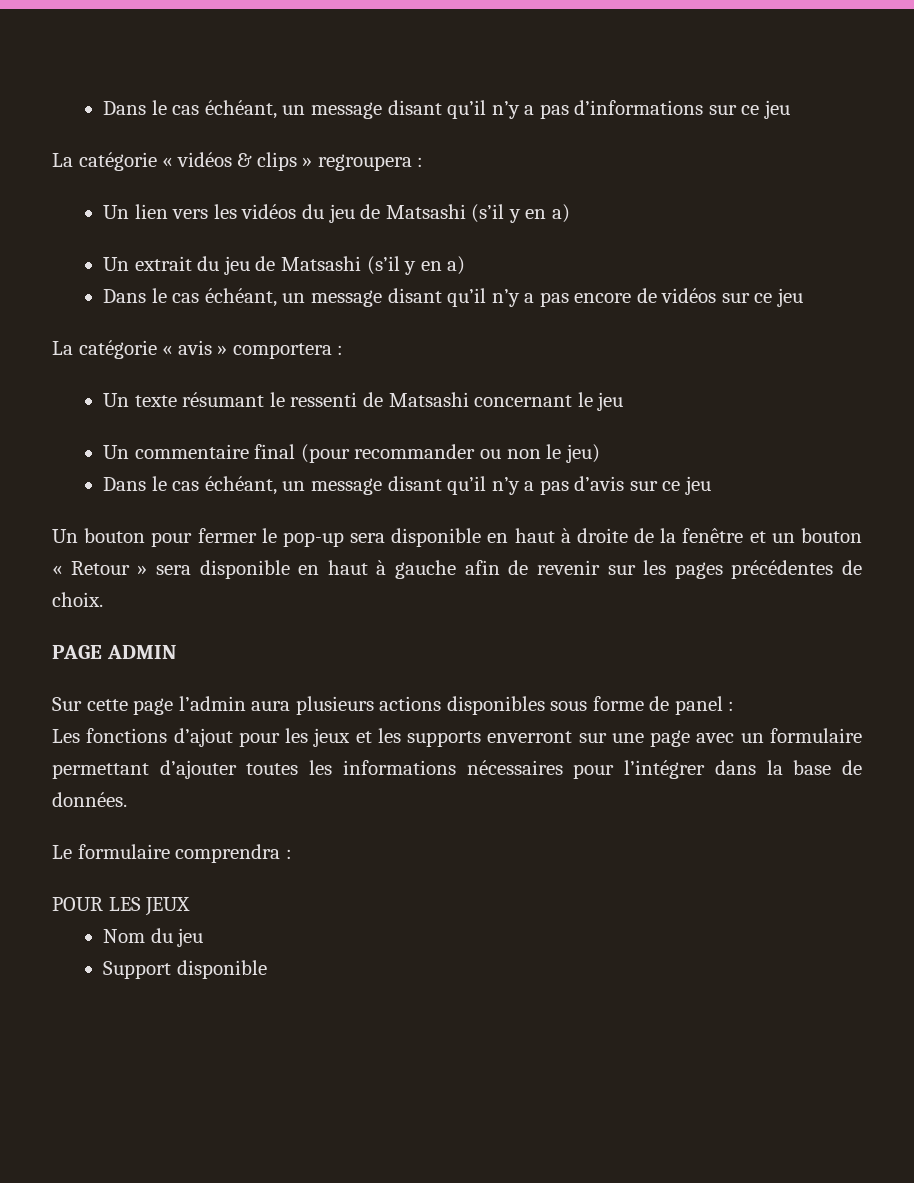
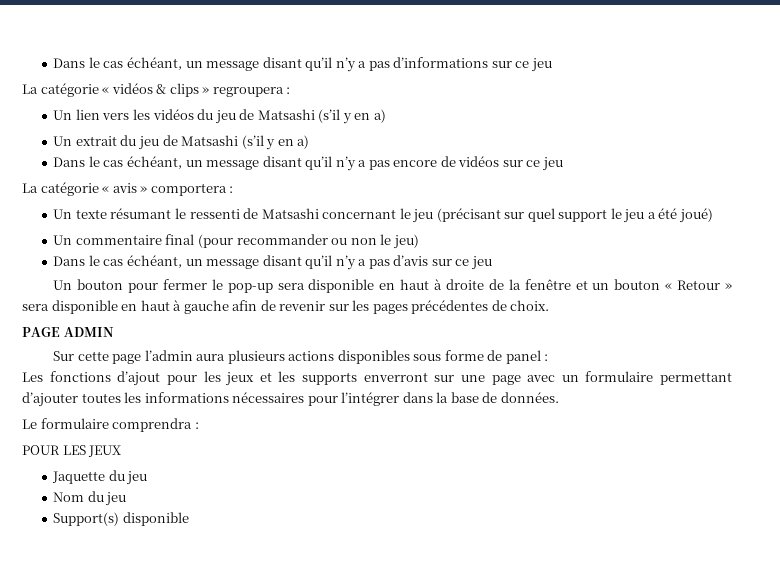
- Un texte résumant le ressenti de Matsashi concernant le jeu
+ Un texte résumant le ressenti de Matsashi concernant le jeu (précisant sur quel support le jeu a été joué)
+ Jaquette du jeu
- Support disponible
+ Support(s) disponible

